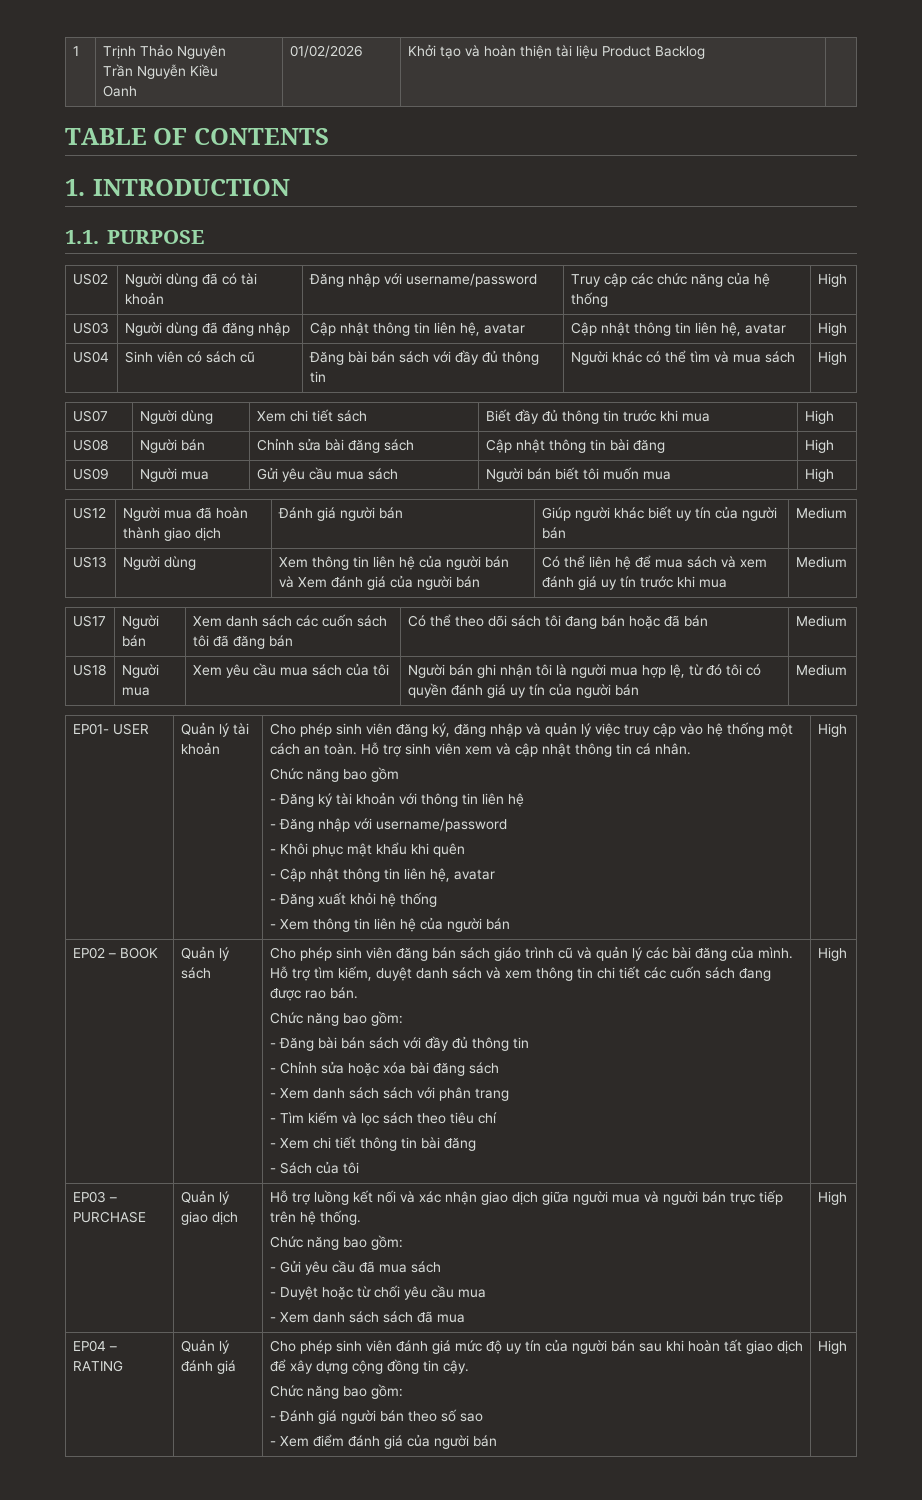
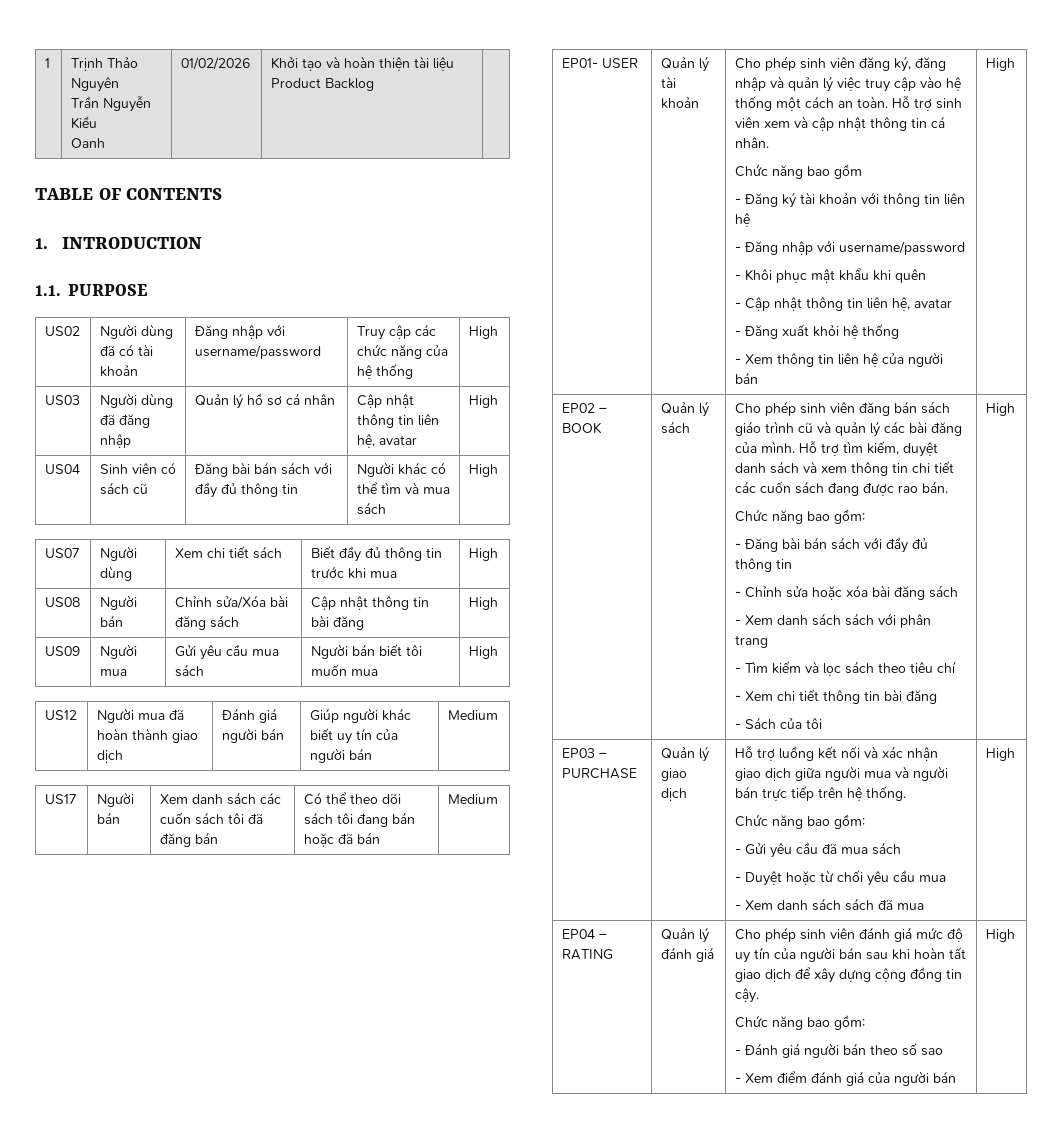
- US03 | Người dùng đã đăng nhập | Cập nhật thông tin liên hệ, avatar | Cập nhật thông tin liên hệ, avatar | High
+ US03 | Người dùng đã đăng nhập | Quản lý hồ sơ cá nhân | Cập nhật thông tin liên hệ, avatar | High
- US08 | Người bán | Chỉnh sửa bài đăng sách | Cập nhật thông tin bài đăng | High
+ US08 | Người bán | Chỉnh sửa/Xóa bài đăng sách | Cập nhật thông tin bài đăng | High
- US13 | Người dùng | Xem thông tin liên hệ của người bán và Xem đánh giá của người bán | Có thể liên hệ để mua sách và xem đánh giá uy tín trước khi mua | Medium
- US18 | Người mua | Xem yêu cầu mua sách của tôi | Người bán ghi nhận tôi là người mua hợp lệ, từ đó tôi có quyền đánh giá uy tín của người bán | Medium

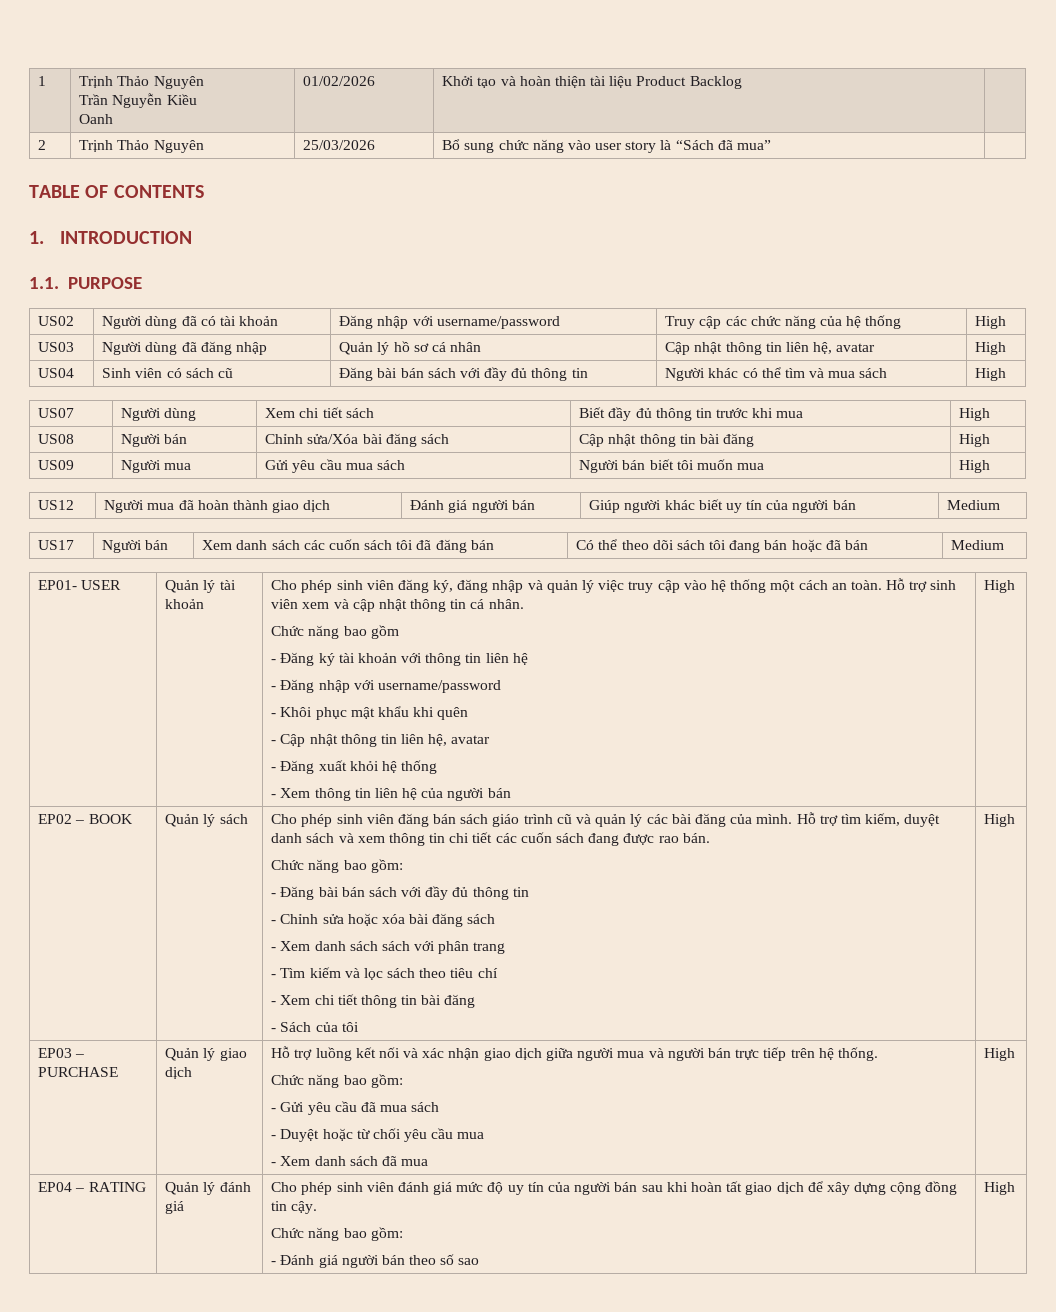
+ 2 | Trịnh Thảo Nguyên | 25/03/2026 | Bổ sung chức năng vào user story là “Sách đã mua” |
- - Xem danh sách sách đã mua
+ - Xem danh sách đã mua
- - Xem điểm đánh giá của người bán

